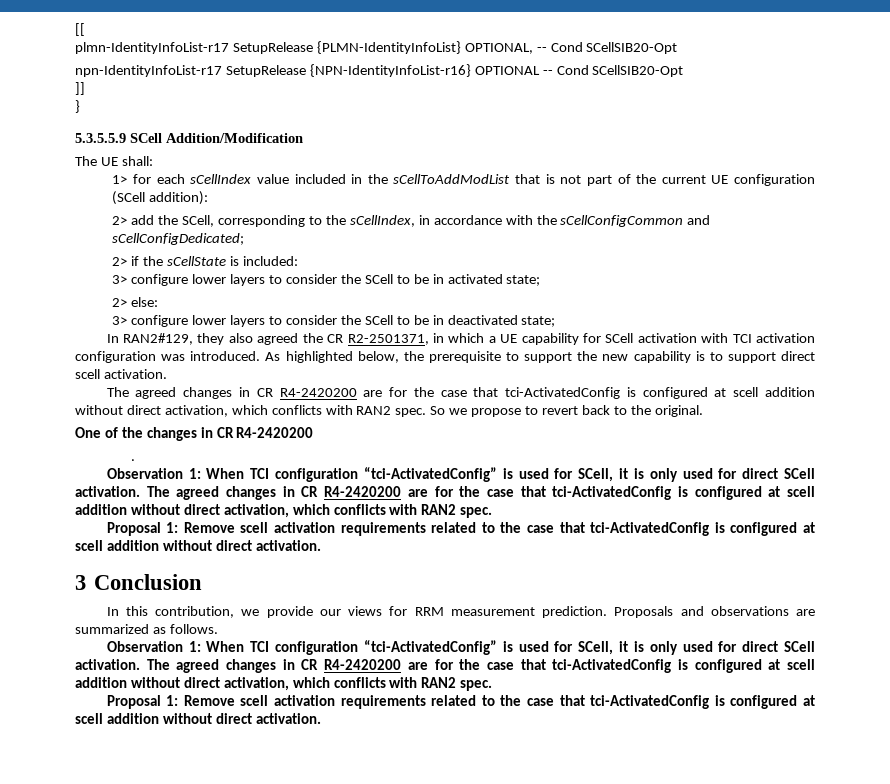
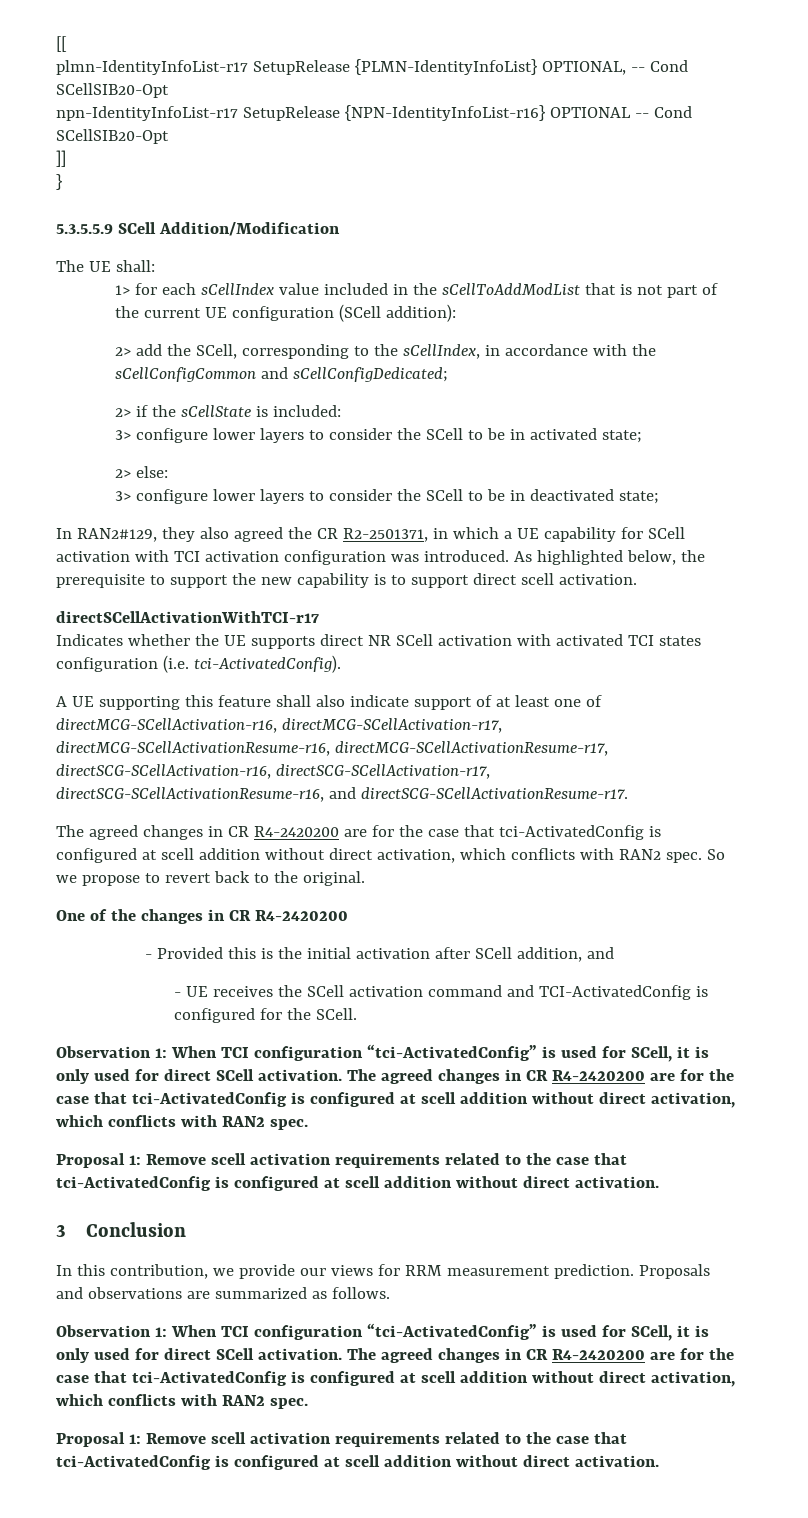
+ directSCellActivationWithTCI-r17
+ Indicates whether the UE supports direct NR SCell activation with activated TCI states configuration (i.e. tci-ActivatedConfig).
+ A UE supporting this feature shall also indicate support of at least one of directMCG-SCellActivation-r16, directMCG-SCellActivation-r17, directMCG-SCellActivationResume-r16, directMCG-SCellActivationResume-r17, directSCG-SCellActivation-r16, directSCG-SCellActivation-r17, directSCG-SCellActivationResume-r16, and directSCG-SCellActivationResume-r17.
- .
+ - Provided this is the initial activation after SCell addition, and
+ - UE receives the SCell activation command and TCI-ActivatedConfig is configured for the SCell.

